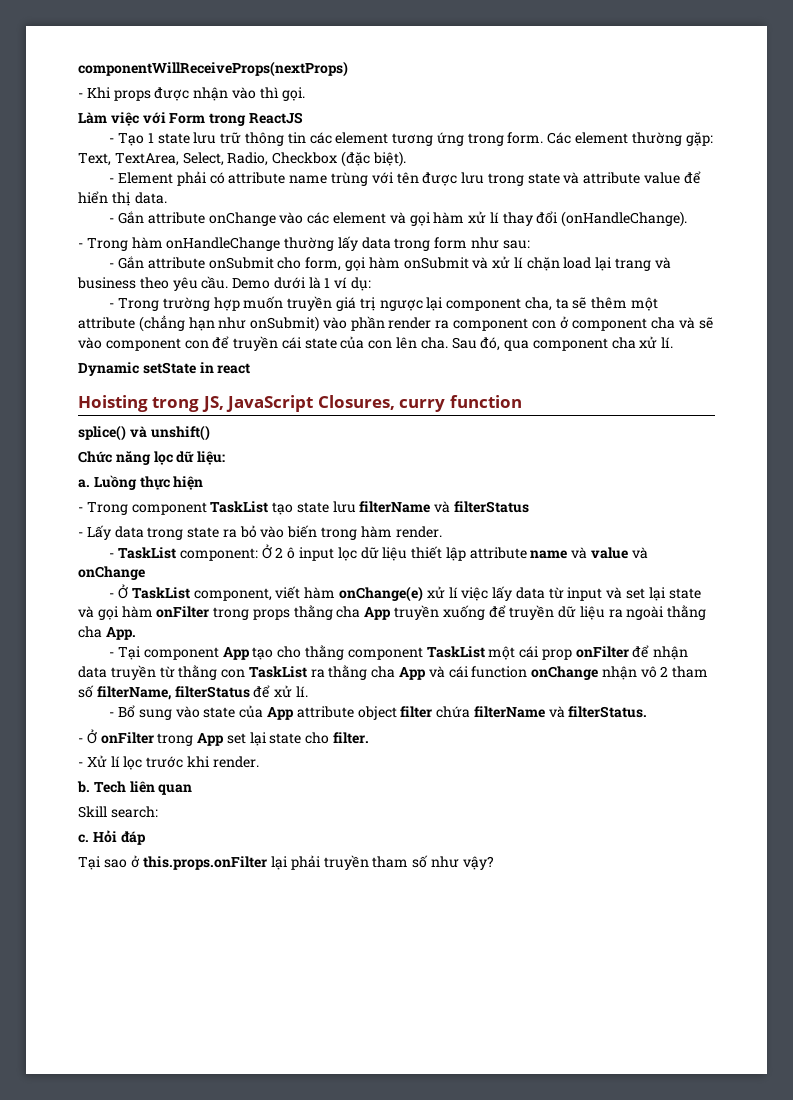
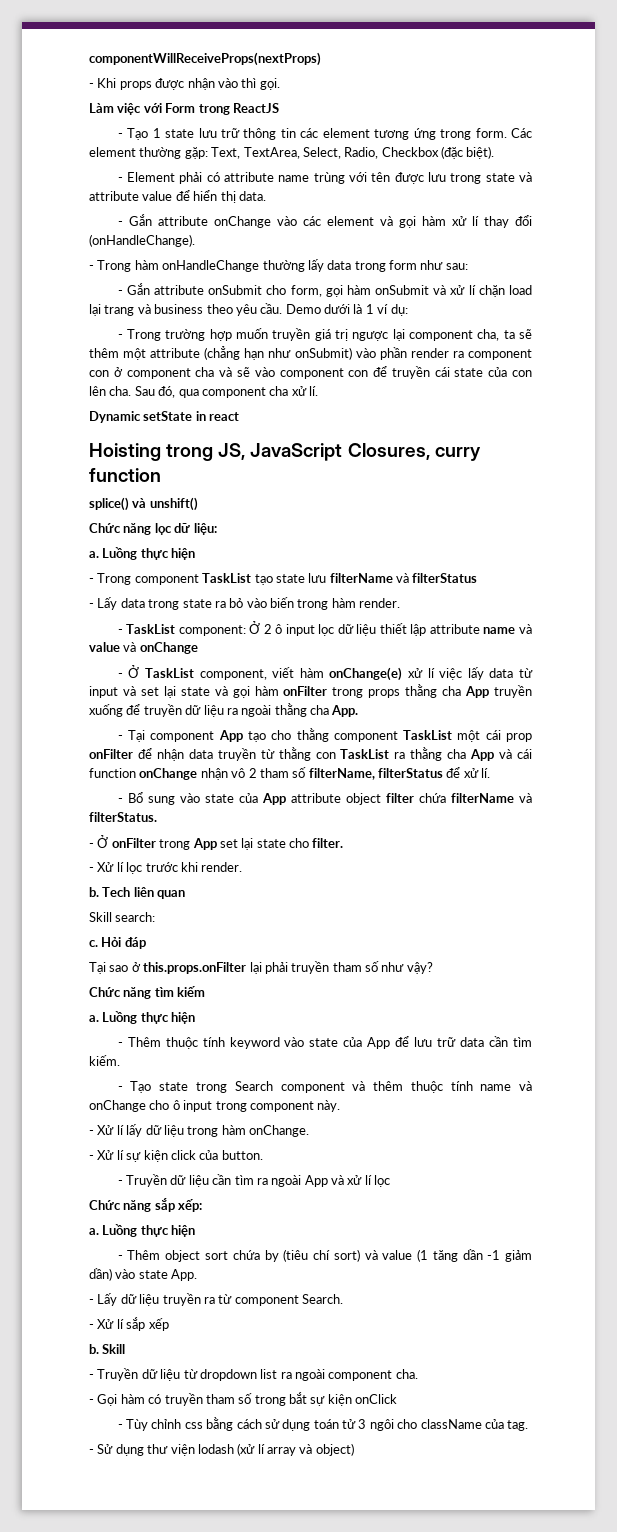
+ Chức năng tìm kiếm
+ a. Luồng thực hiện
+ - Thêm thuộc tính keyword vào state của App để lưu trữ data cần tìm kiếm.
+ - Tạo state trong Search component và thêm thuộc tính name và onChange cho ô input trong component này.
+ - Xử lí lấy dữ liệu trong hàm onChange.
+ - Xử lí sự kiện click của button.
+ - Truyền dữ liệu cần tìm ra ngoài App và xử lí lọc
+ Chức năng sắp xếp:
+ a. Luồng thực hiện
+ - Thêm object sort chứa by (tiêu chí sort) và value (1 tăng dần -1 giảm dần) vào state App.
+ - Lấy dữ liệu truyền ra từ component Search.
+ - Xử lí sắp xếp
+ b. Skill
+ - Truyền dữ liệu từ dropdown list ra ngoài component cha.
+ - Gọi hàm có truyền tham số trong bắt sự kiện onClick
+ - Tùy chỉnh css bằng cách sử dụng toán tử 3 ngôi cho className của tag.
+ - Sử dụng thư viện lodash (xử lí array và object)

